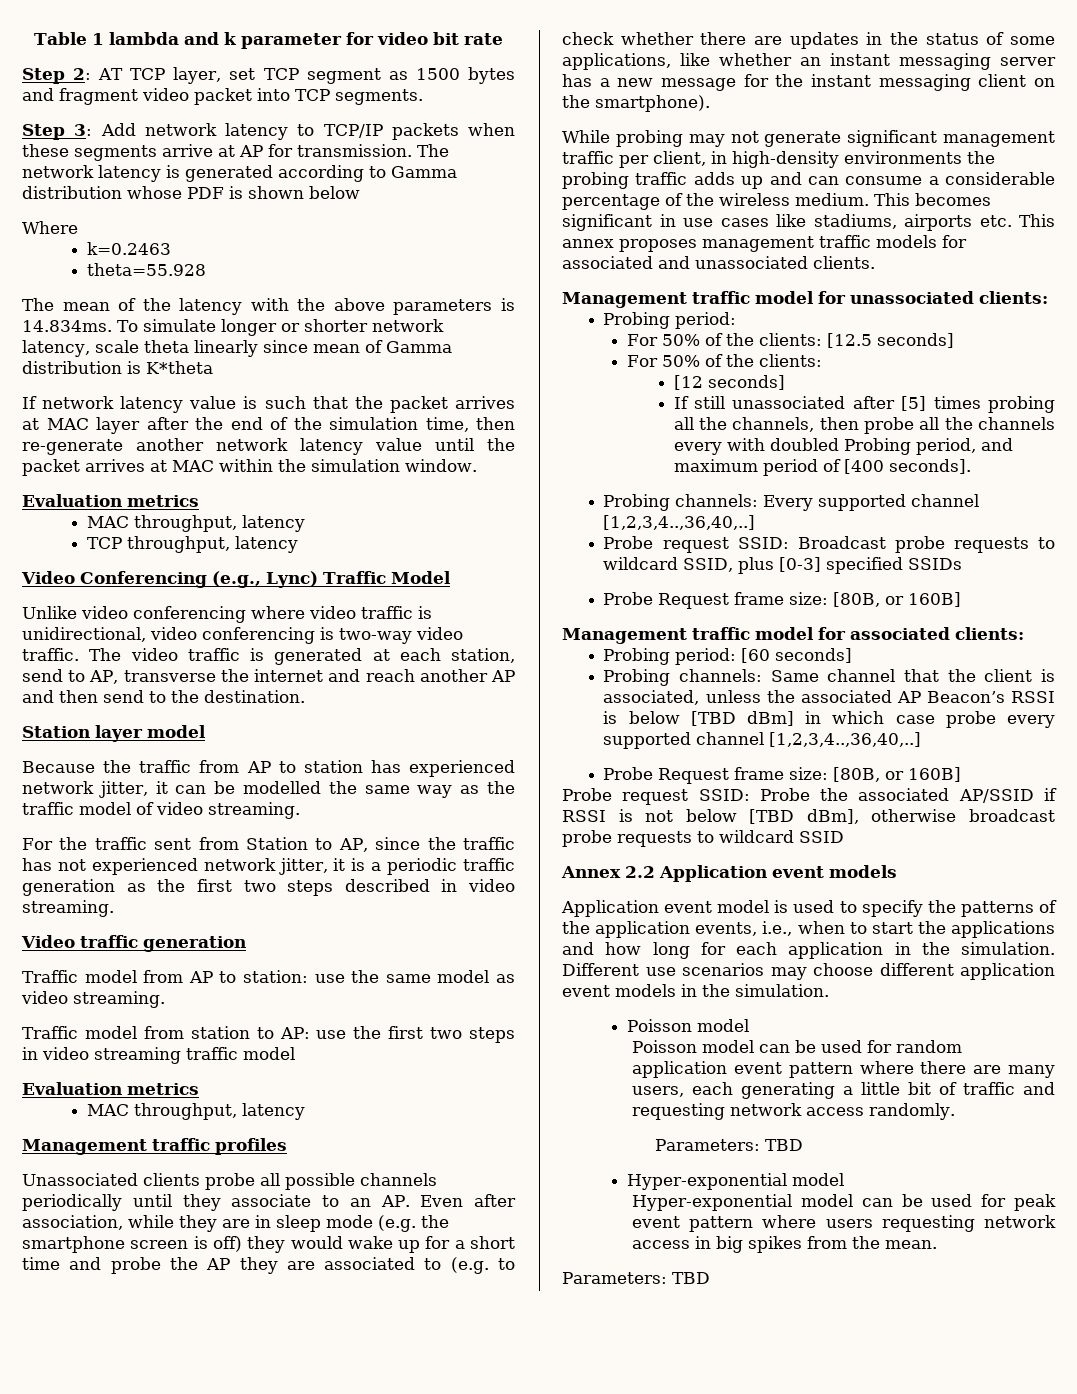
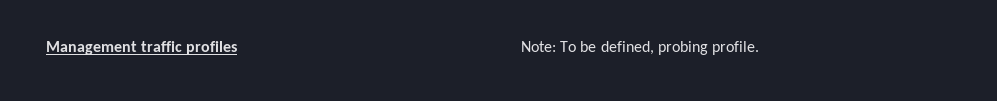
- Table 1 lambda and k parameter for video bit rate
- Step 2: AT TCP layer, set TCP segment as 1500 bytes and fragment video packet into TCP segments.
- Step 3: Add network latency to TCP/IP packets when these segments arrive at AP for transmission. The network latency is generated according to Gamma distribution whose PDF is shown below
- Where
- k=0.2463
- theta=55.928
- The mean of the latency with the above parameters is 14.834ms. To simulate longer or shorter network latency, scale theta linearly since mean of Gamma distribution is K*theta
- If network latency value is such that the packet arrives at MAC layer after the end of the simulation time, then re-generate another network latency value until the packet arrives at MAC within the simulation window.
- Evaluation metrics
- MAC throughput, latency
- TCP throughput, latency
- Video Conferencing (e.g., Lync) Traffic Model
- Unlike video conferencing where video traffic is unidirectional, video conferencing is two-way video traffic. The video traffic is generated at each station, send to AP, transverse the internet and reach another AP and then send to the destination.
- Station layer model
- Because the traffic from AP to station has experienced network jitter, it can be modelled the same way as the traffic model of video streaming.
- For the traffic sent from Station to AP, since the traffic has not experienced network jitter, it is a periodic traffic generation as the first two steps described in video streaming.
- Video traffic generation
- Traffic model from AP to station: use the same model as video streaming.
- Traffic model from station to AP: use the first two steps in video streaming traffic model
- Evaluation metrics
- MAC throughput, latency
  Management traffic profiles
- Unassociated clients probe all possible channels periodically until they associate to an AP. Even after association, while they are in sleep mode (e.g. the smartphone screen is off) they would wake up for a short time and probe the AP they are associated to (e.g. to check whether there are updates in the status of some applications, like whether an instant messaging server has a new message for the instant messaging client on the smartphone).
- While probing may not generate significant management traffic per client, in high-density environments the probing traffic adds up and can consume a considerable percentage of the wireless medium. This becomes significant in use cases like stadiums, airports etc. This annex proposes management traffic models for associated and unassociated clients.
- Management traffic model for unassociated clients:
- Probing period:
- For 50% of the clients: [12.5 seconds]
- For 50% of the clients:
- [12 seconds]
- If still unassociated after [5] times probing all the channels, then probe all the channels every with doubled Probing period, and maximum period of [400 seconds].
- Probing channels: Every supported channel [1,2,3,4..,36,40,..]
- Probe request SSID: Broadcast probe requests to wildcard SSID, plus [0-3] specified SSIDs
- Probe Request frame size: [80B, or 160B]
- Management traffic model for associated clients:
- Probing period: [60 seconds]
- Probing channels: Same channel that the client is associated, unless the associated AP Beacon’s RSSI is below [TBD dBm] in which case probe every supported channel [1,2,3,4..,36,40,..]
- Probe Request frame size: [80B, or 160B]
- Probe request SSID: Probe the associated AP/SSID if RSSI is not below [TBD dBm], otherwise broadcast probe requests to wildcard SSID
- Annex 2.2 Application event models
- Application event model is used to specify the patterns of the application events, i.e., when to start the applications and how long for each application in the simulation. Different use scenarios may choose different application event models in the simulation.
- Poisson model
- Poisson model can be used for random application event pattern where there are many users, each generating a little bit of traffic and requesting network access randomly.
- Parameters: TBD
- Hyper-exponential model
- Hyper-exponential model can be used for peak event pattern where users requesting network access in big spikes from the mean.
- Parameters: TBD
+ Note: To be defined, probing profile.

